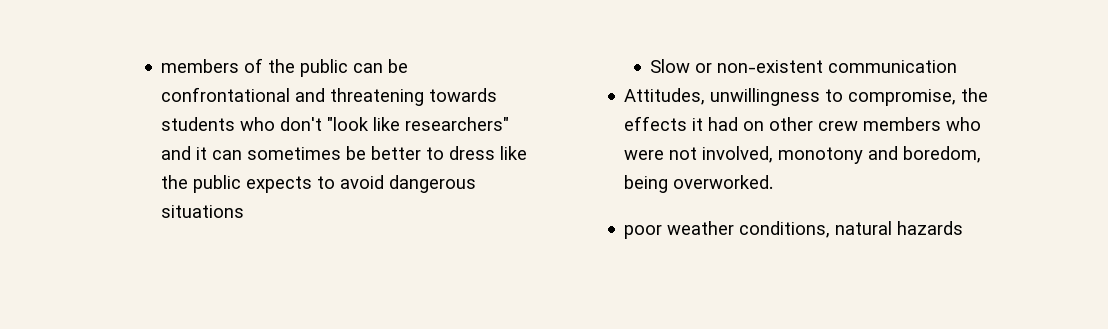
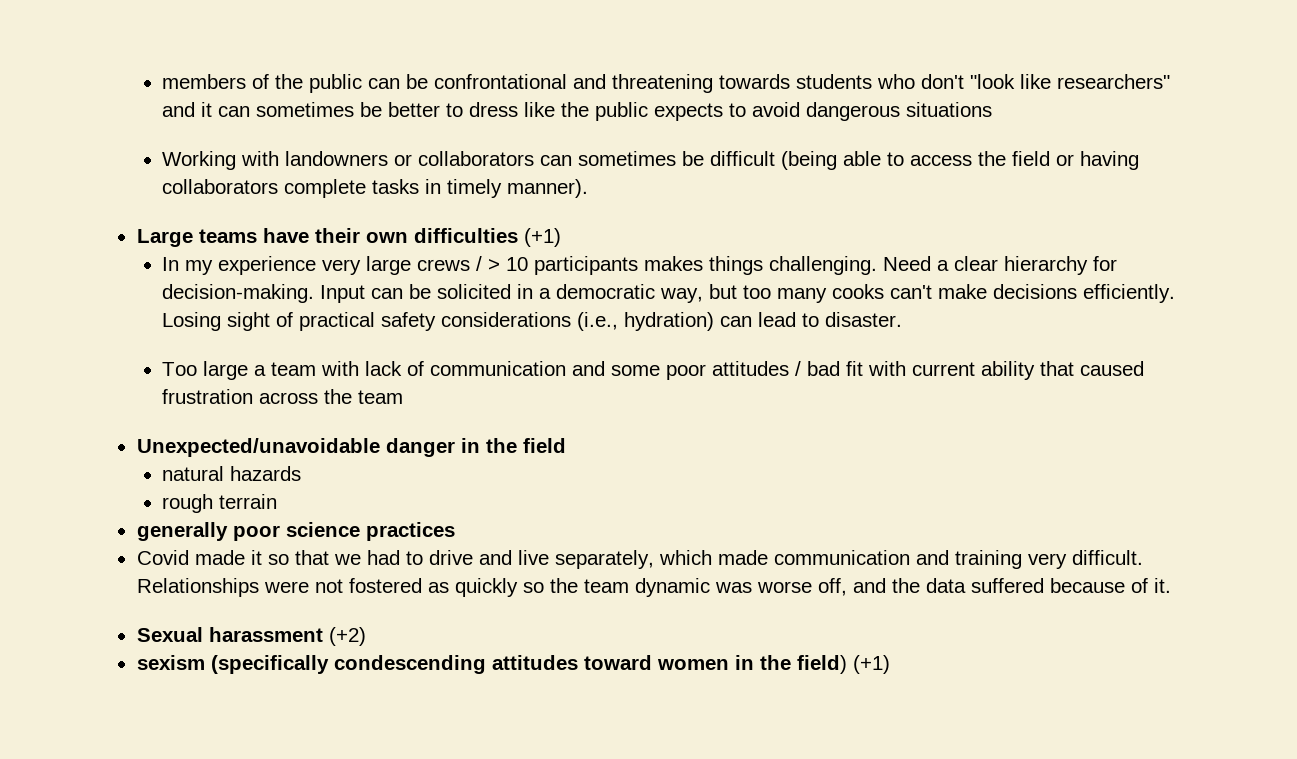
- Slow or non-existent communication
- Attitudes, unwillingness to compromise, the effects it had on other crew members who were not involved, monotony and boredom, being overworked.
- poor weather conditions, natural hazards
+ Working with landowners or collaborators can sometimes be difficult (being able to access the field or having collaborators complete tasks in timely manner).
+ Large teams have their own difficulties (+1)
+ In my experience very large crews / > 10 participants makes things challenging. Need a clear hierarchy for decision-making. Input can be solicited in a democratic way, but too many cooks can't make decisions efficiently. Losing sight of practical safety considerations (i.e., hydration) can lead to disaster.
+ Too large a team with lack of communication and some poor attitudes / bad fit with current ability that caused frustration across the team
+ Unexpected/unavoidable danger in the field
+ natural hazards
+ rough terrain
+ generally poor science practices
+ Covid made it so that we had to drive and live separately, which made communication and training very difficult. Relationships were not fostered as quickly so the team dynamic was worse off, and the data suffered because of it.
+ Sexual harassment (+2)
+ sexism (specifically condescending attitudes toward women in the field) (+1)

